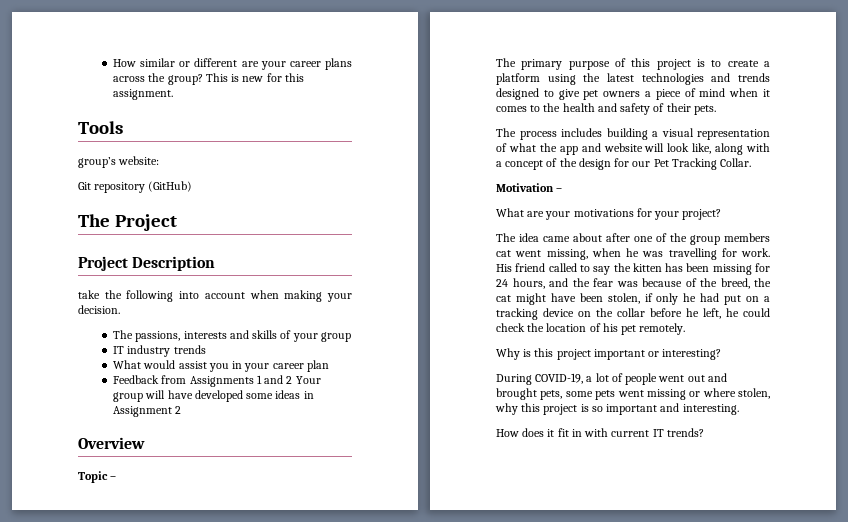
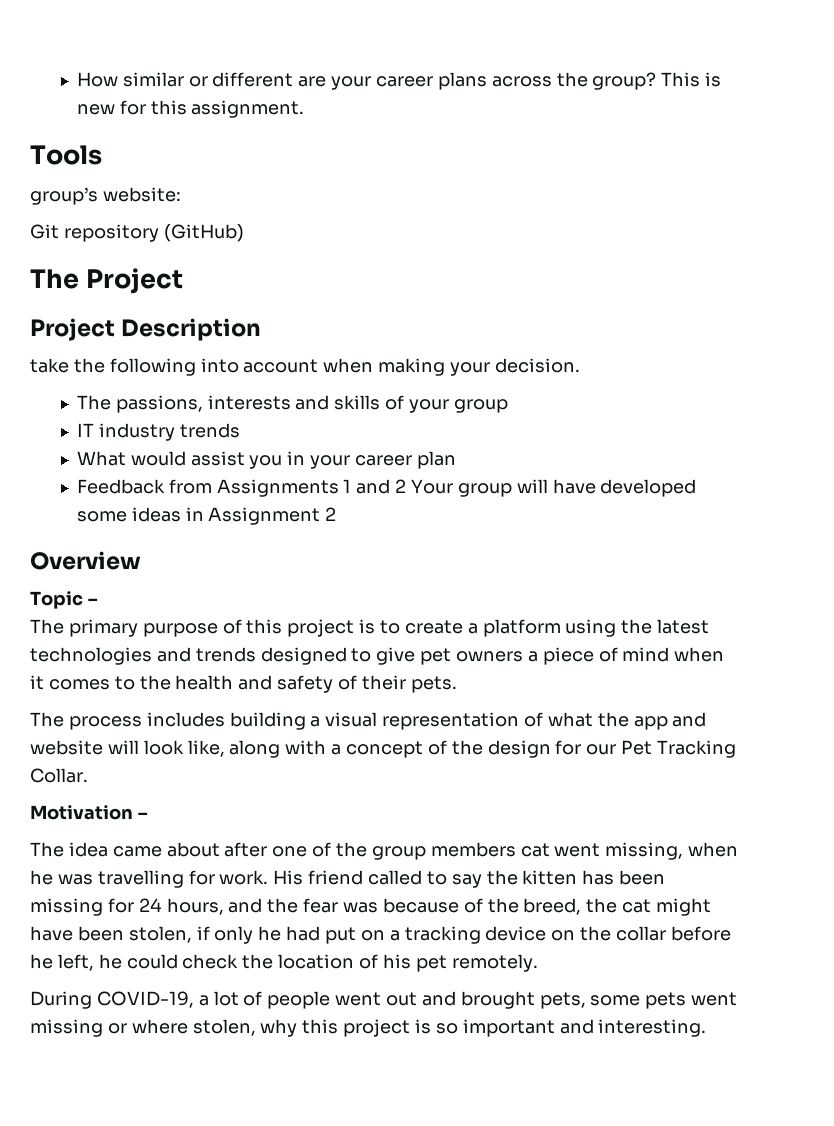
- What are your motivations for your project?
- Why is this project important or interesting?
- How does it fit in with current IT trends?

